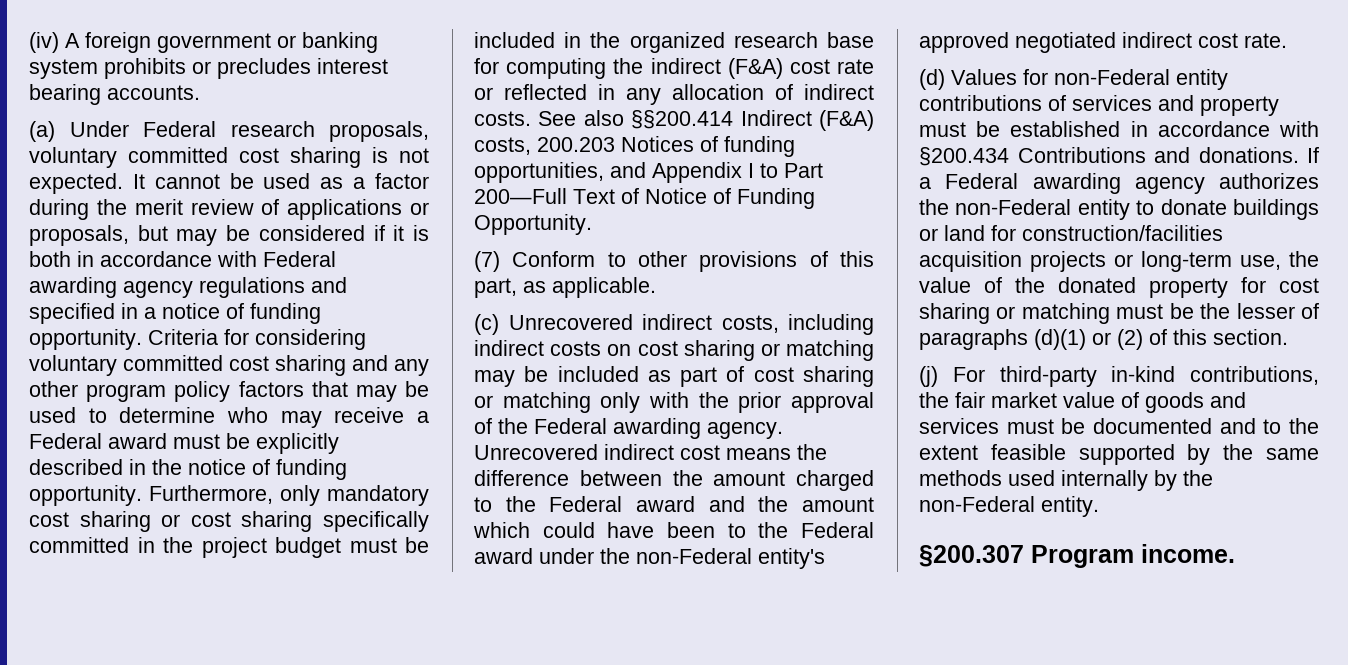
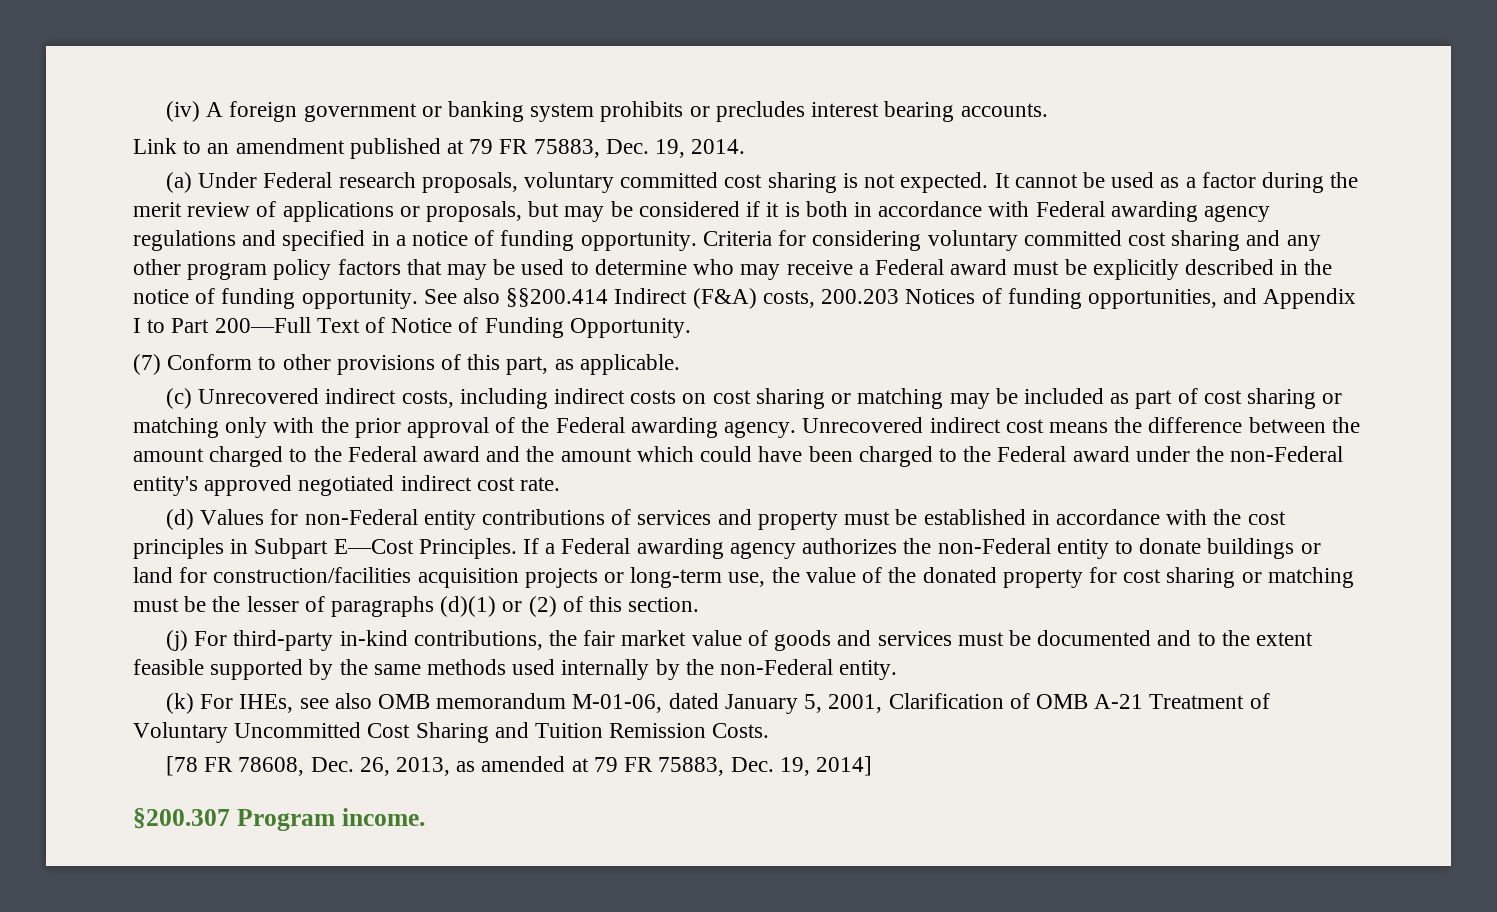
+ Link to an amendment published at 79 FR 75883, Dec. 19, 2014.
- Furthermore, only mandatory cost sharing or cost sharing specifically committed in the project budget must be included in the organized research base for computing the indirect (F&A) cost rate or reflected in any allocation of indirect costs.
- Unrecovered indirect cost means the difference between the amount charged to the Federal award and the amount which could have been to the Federal award under the non-Federal entity's approved negotiated indirect cost rate.
+ Unrecovered indirect cost means the difference between the amount charged to the Federal award and the amount which could have been charged to the Federal award under the non-Federal entity's approved negotiated indirect cost rate.
- (d) Values for non-Federal entity contributions of services and property must be established in accordance with §200.434 Contributions and donations.
+ (d) Values for non-Federal entity contributions of services and property must be established in accordance with the cost principles in Subpart E—Cost Principles.
+ (k) For IHEs, see also OMB memorandum M-01-06, dated January 5, 2001, Clarification of OMB A-21 Treatment of Voluntary Uncommitted Cost Sharing and Tuition Remission Costs.
+ [78 FR 78608, Dec. 26, 2013, as amended at 79 FR 75883, Dec. 19, 2014]

